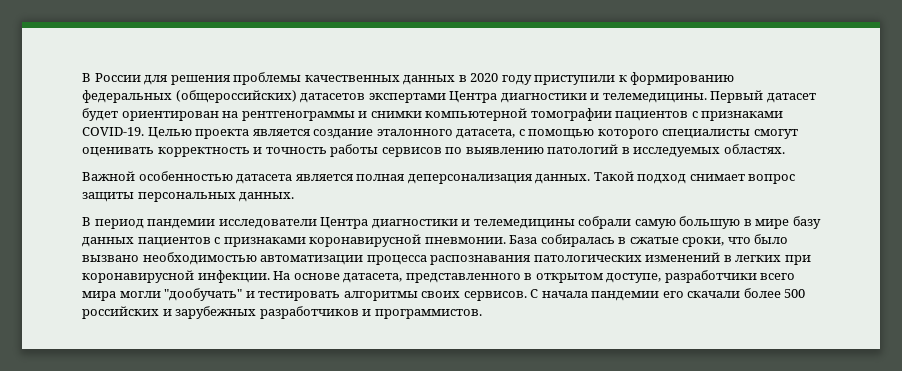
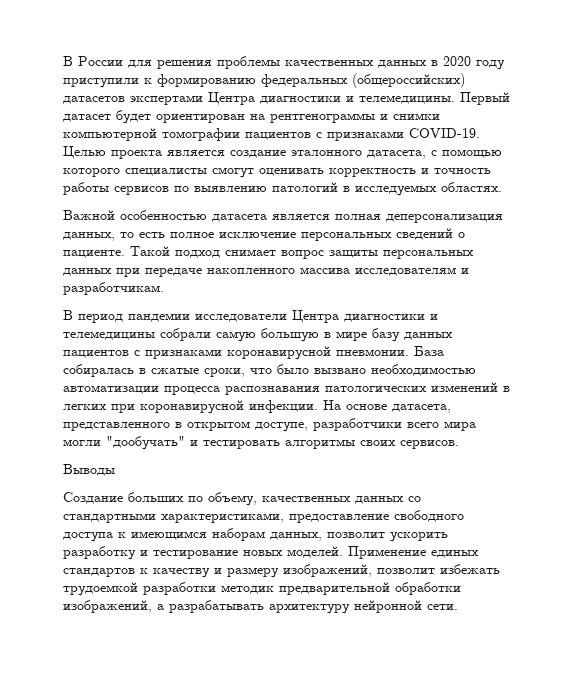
- Важной особенностью датасета является полная деперсонализация данных.
+ Важной особенностью датасета является полная деперсонализация данных, то есть полное исключение персональных сведений о пациенте.
- Такой подход снимает вопрос защиты персональных данных.
+ Такой подход снимает вопрос защиты персональных данных при передаче накопленного массива исследователям и разработчикам.
- На основе датасета, представленного в открытом доступе, разработчики всего мира могли "дообучать" и тестировать алгоритмы своих сервисов. С начала пандемии его скачали более 500 российских и зарубежных разработчиков и программистов.
+ На основе датасета, представленного в открытом доступе, разработчики всего мира могли "дообучать" и тестировать алгоритмы своих сервисов.
+ Выводы
+ Создание больших по объему, качественных данных со стандартными характеристиками, предоставление свободного доступа к имеющимся наборам данных, позволит ускорить разработку и тестирование новых моделей. Применение единых стандартов к качеству и размеру изображений, позволит избежать трудоемкой разработки методик предварительной обработки изображений, а разрабатывать архитектуру нейронной сети.

